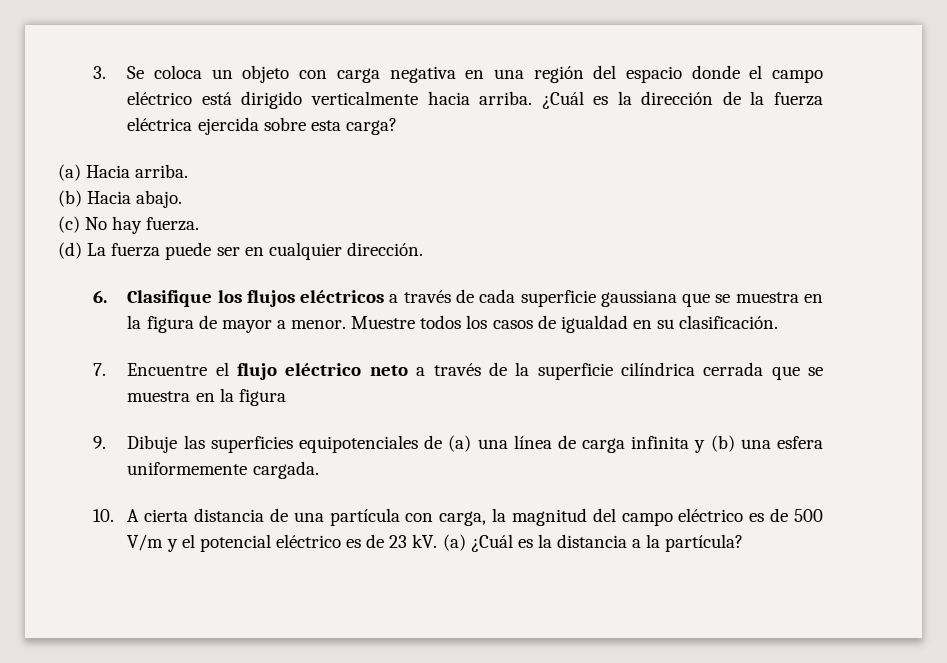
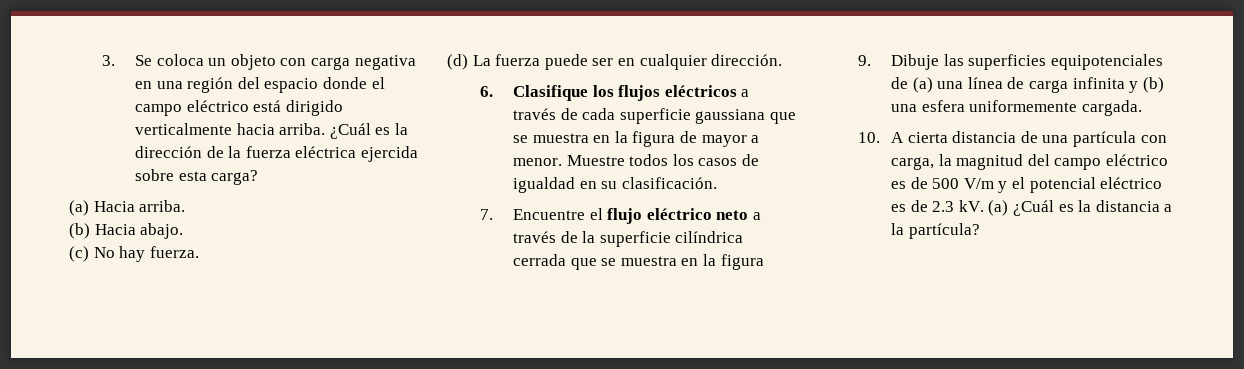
- 10. A cierta distancia de una partícula con carga, la magnitud del campo eléctrico es de 500 V/m y el potencial eléctrico es de 23 kV.
+ 10. A cierta distancia de una partícula con carga, la magnitud del campo eléctrico es de 500 V/m y el potencial eléctrico es de 2.3 kV.

